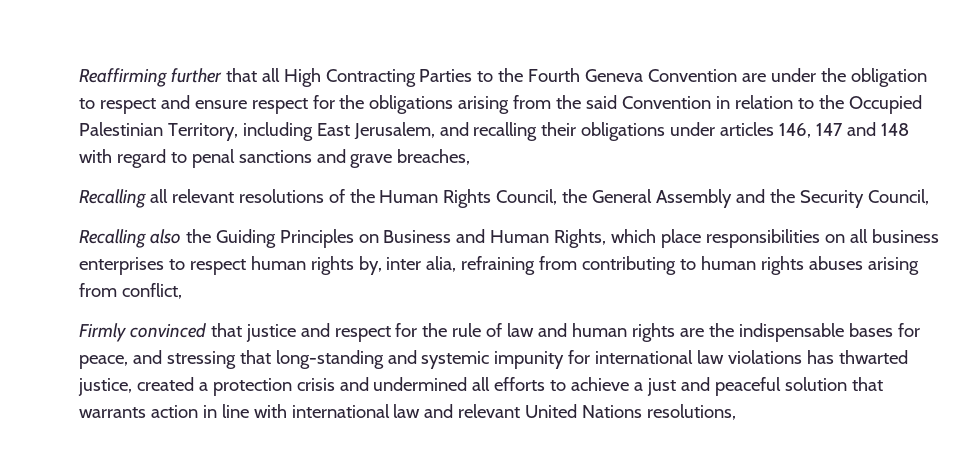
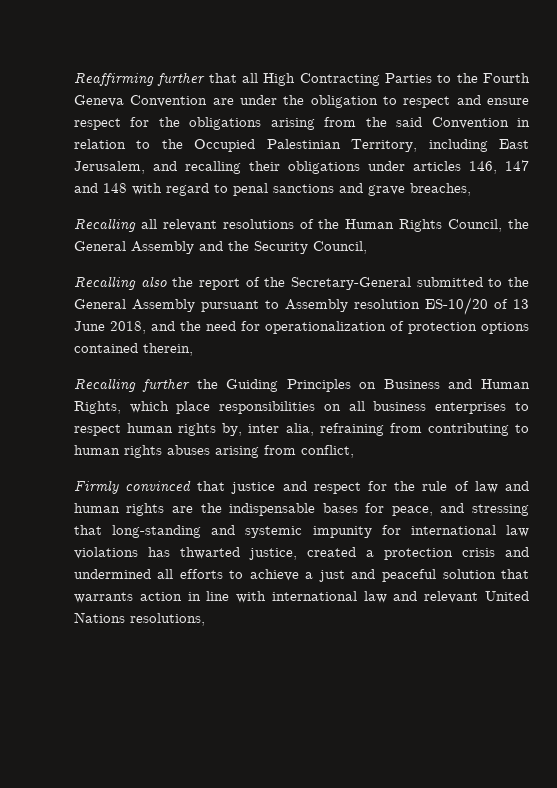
- Recalling also the Guiding Principles on Business and Human Rights, which place responsibilities on all business enterprises to respect human rights by, inter alia, refraining from contributing to human rights abuses arising from conflict,
+ Recalling also the report of the Secretary-General submitted to the General Assembly pursuant to Assembly resolution ES-10/20 of 13 June 2018, and the need for operationalization of protection options contained therein,
+ Recalling further the Guiding Principles on Business and Human Rights, which place responsibilities on all business enterprises to respect human rights by, inter alia, refraining from contributing to human rights abuses arising from conflict,

